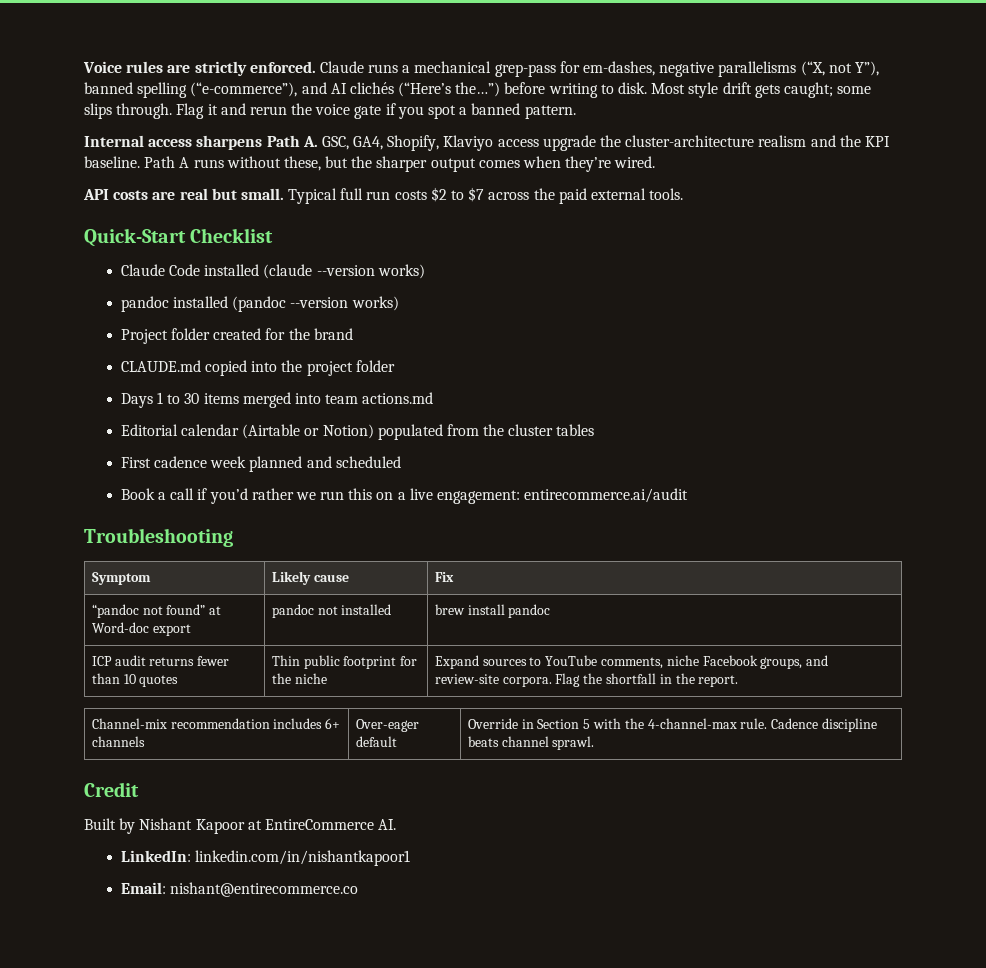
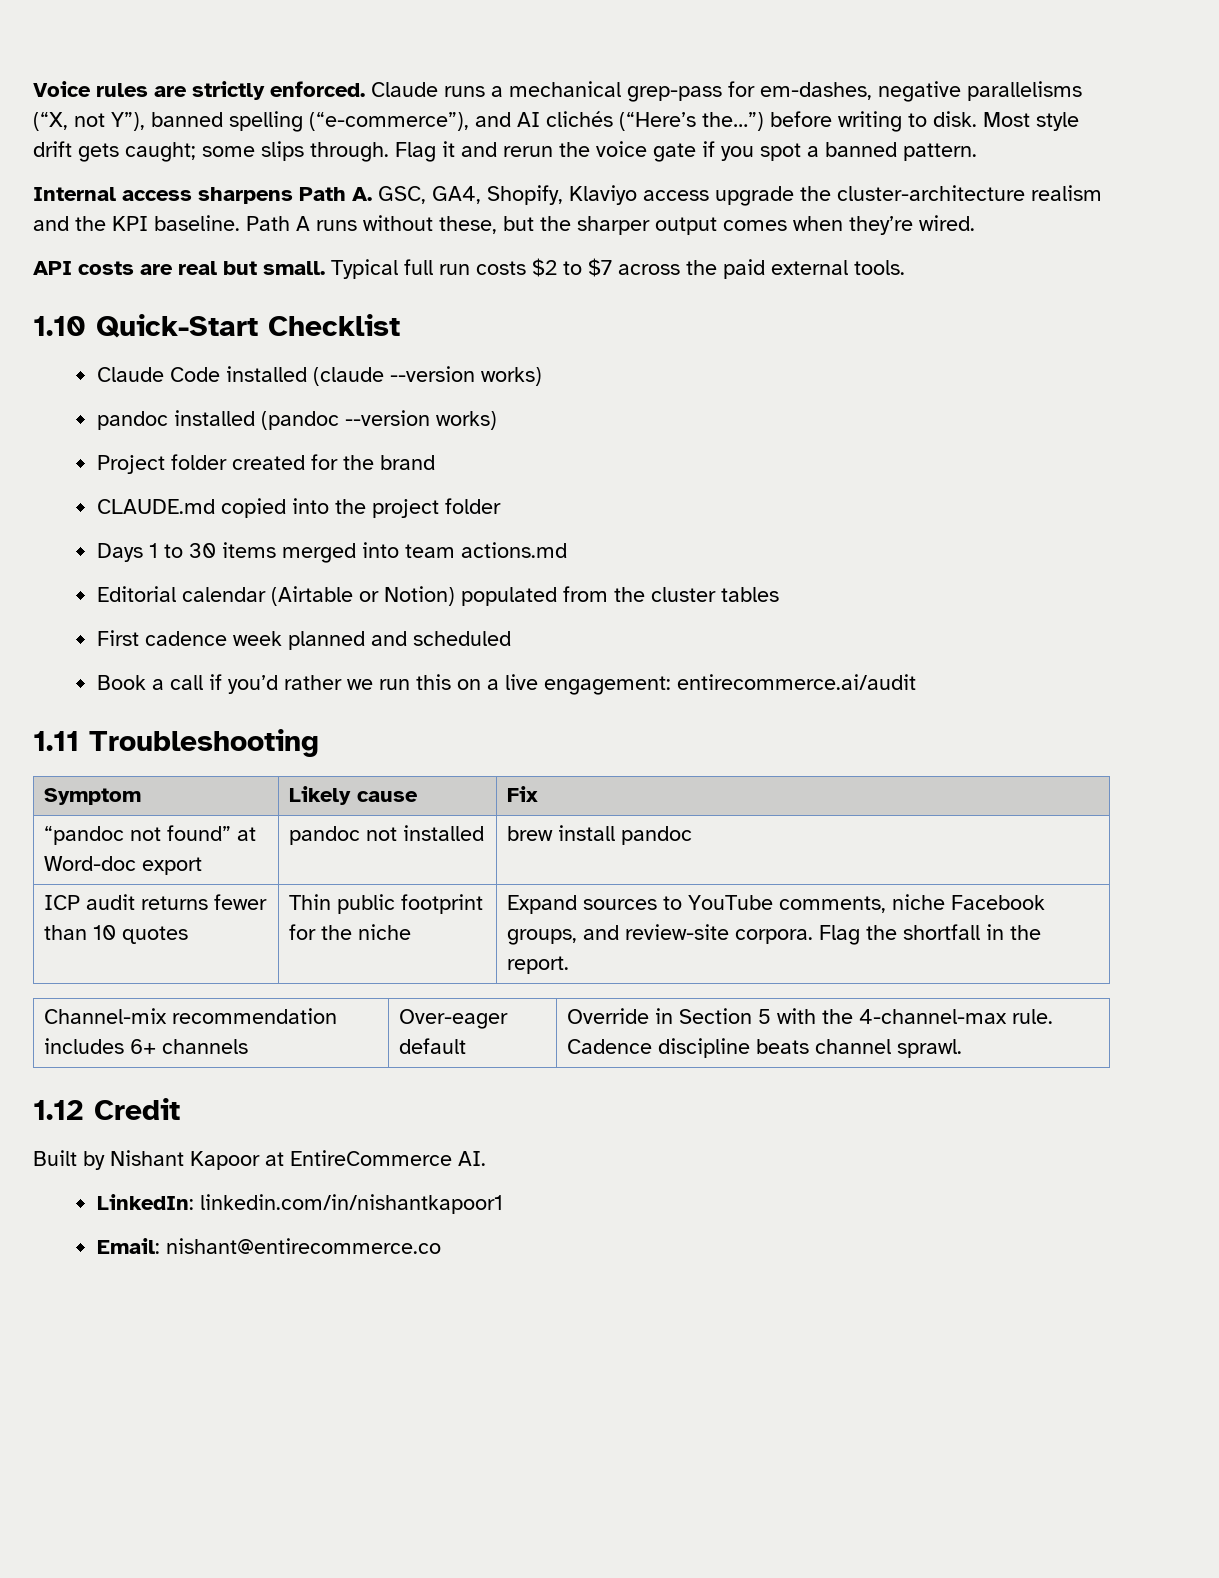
- Quick-Start Checklist
+ 1.10 Quick-Start Checklist
- Troubleshooting
+ 1.11 Troubleshooting
- Credit
+ 1.12 Credit

